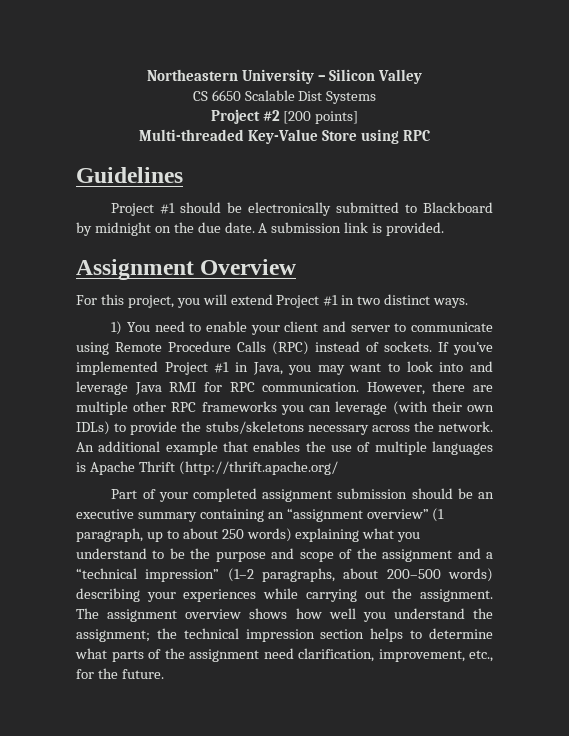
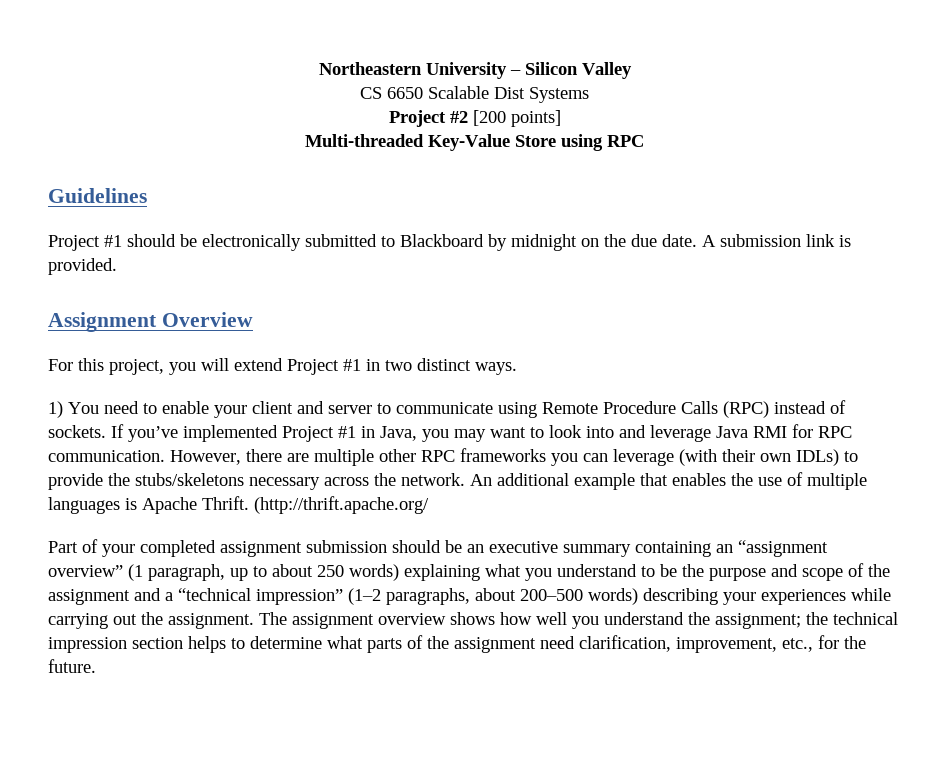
- An additional example that enables the use of multiple languages is Apache Thrift (http://thrift.apache.org/
+ An additional example that enables the use of multiple languages is Apache Thrift. (http://thrift.apache.org/

